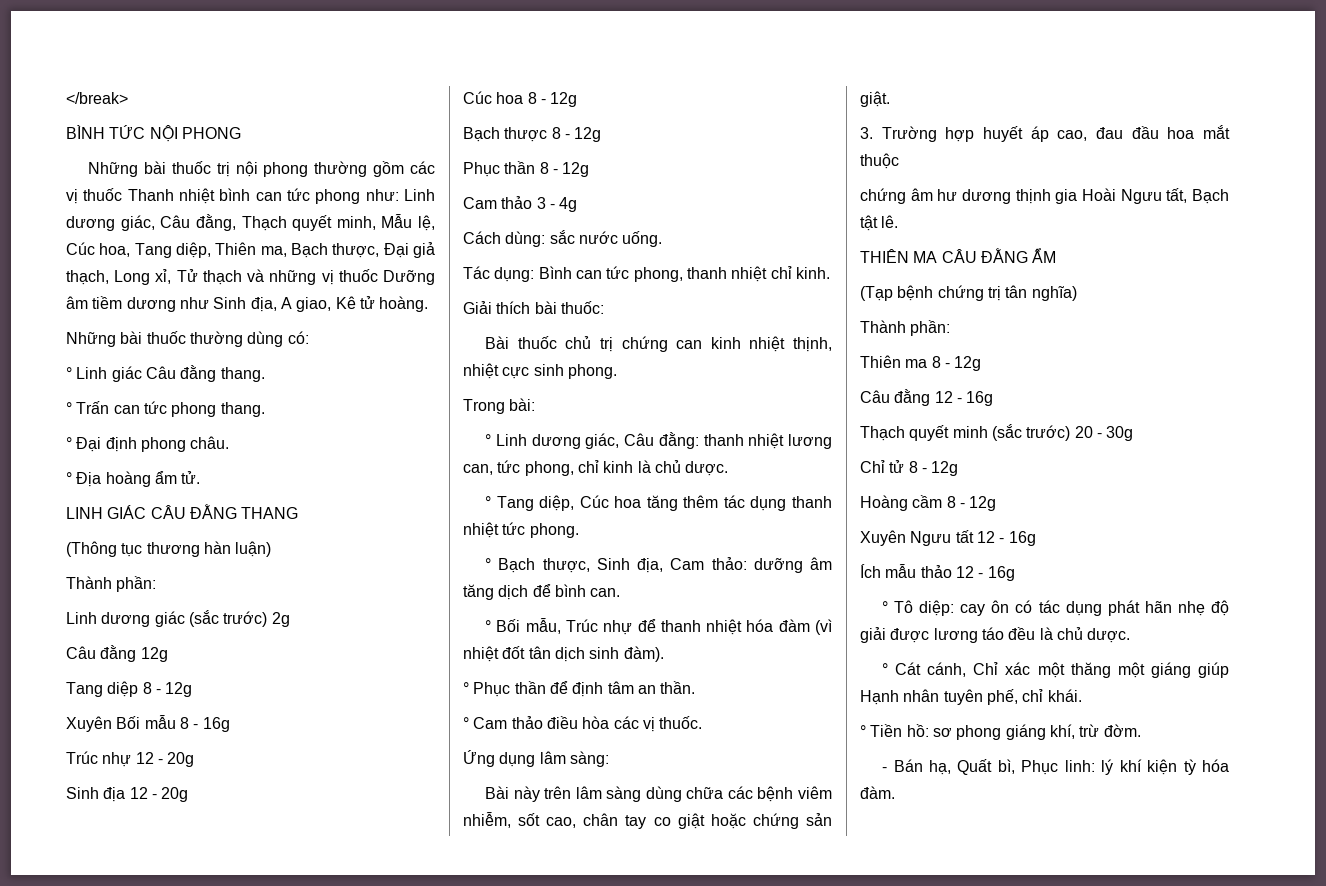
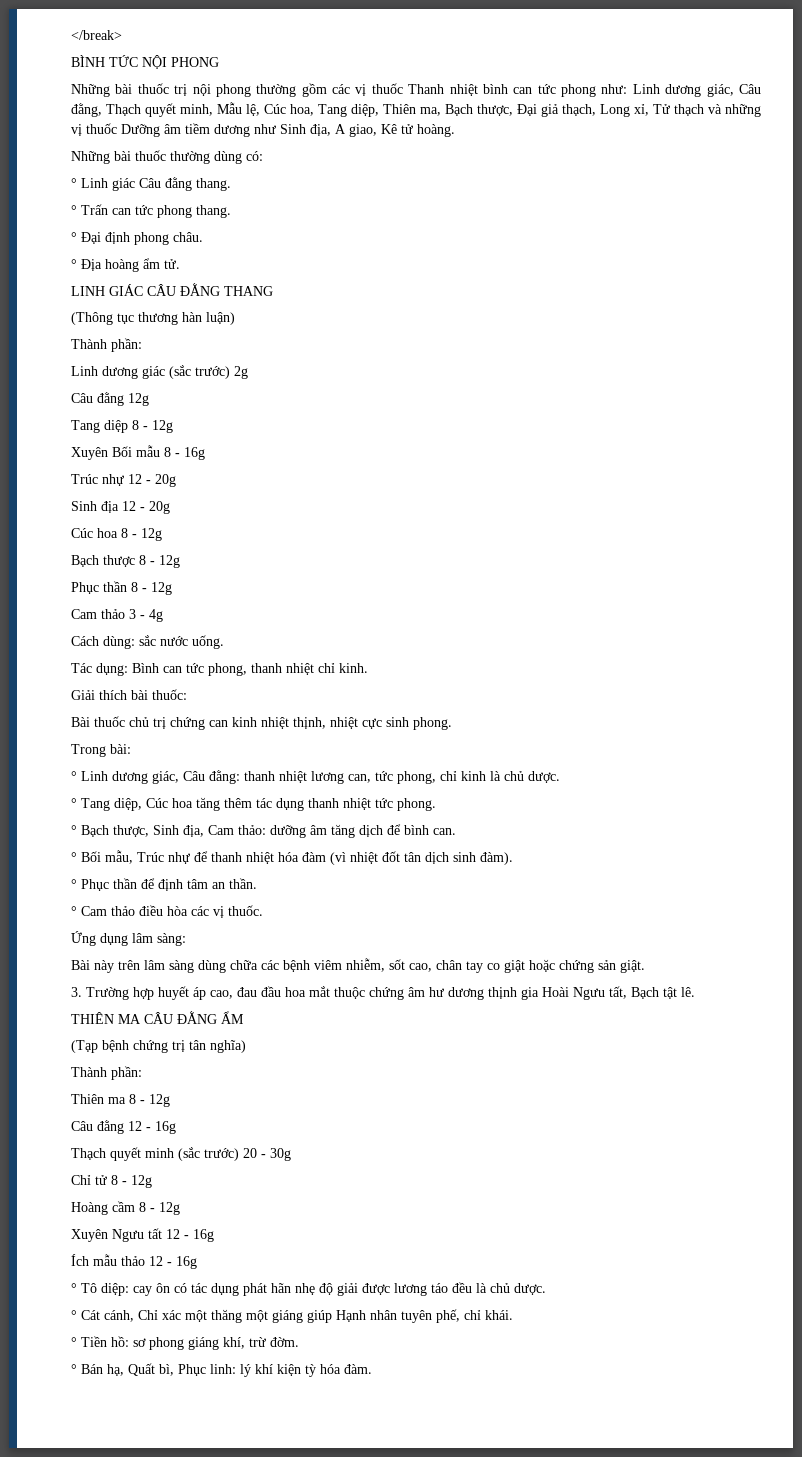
- 3. Trường hợp huyết áp cao, đau đầu hoa mắt thuộc
- chứng âm hư dương thịnh gia Hoài Ngưu tất, Bạch tật lê.
+ 3. Trường hợp huyết áp cao, đau đầu hoa mắt thuộc chứng âm hư dương thịnh gia Hoài Ngưu tất, Bạch tật lê.
- - Bán hạ, Quất bì, Phục linh: lý khí kiện tỳ hóa đàm.
+ ° Bán hạ, Quất bì, Phục linh: lý khí kiện tỳ hóa đàm.

